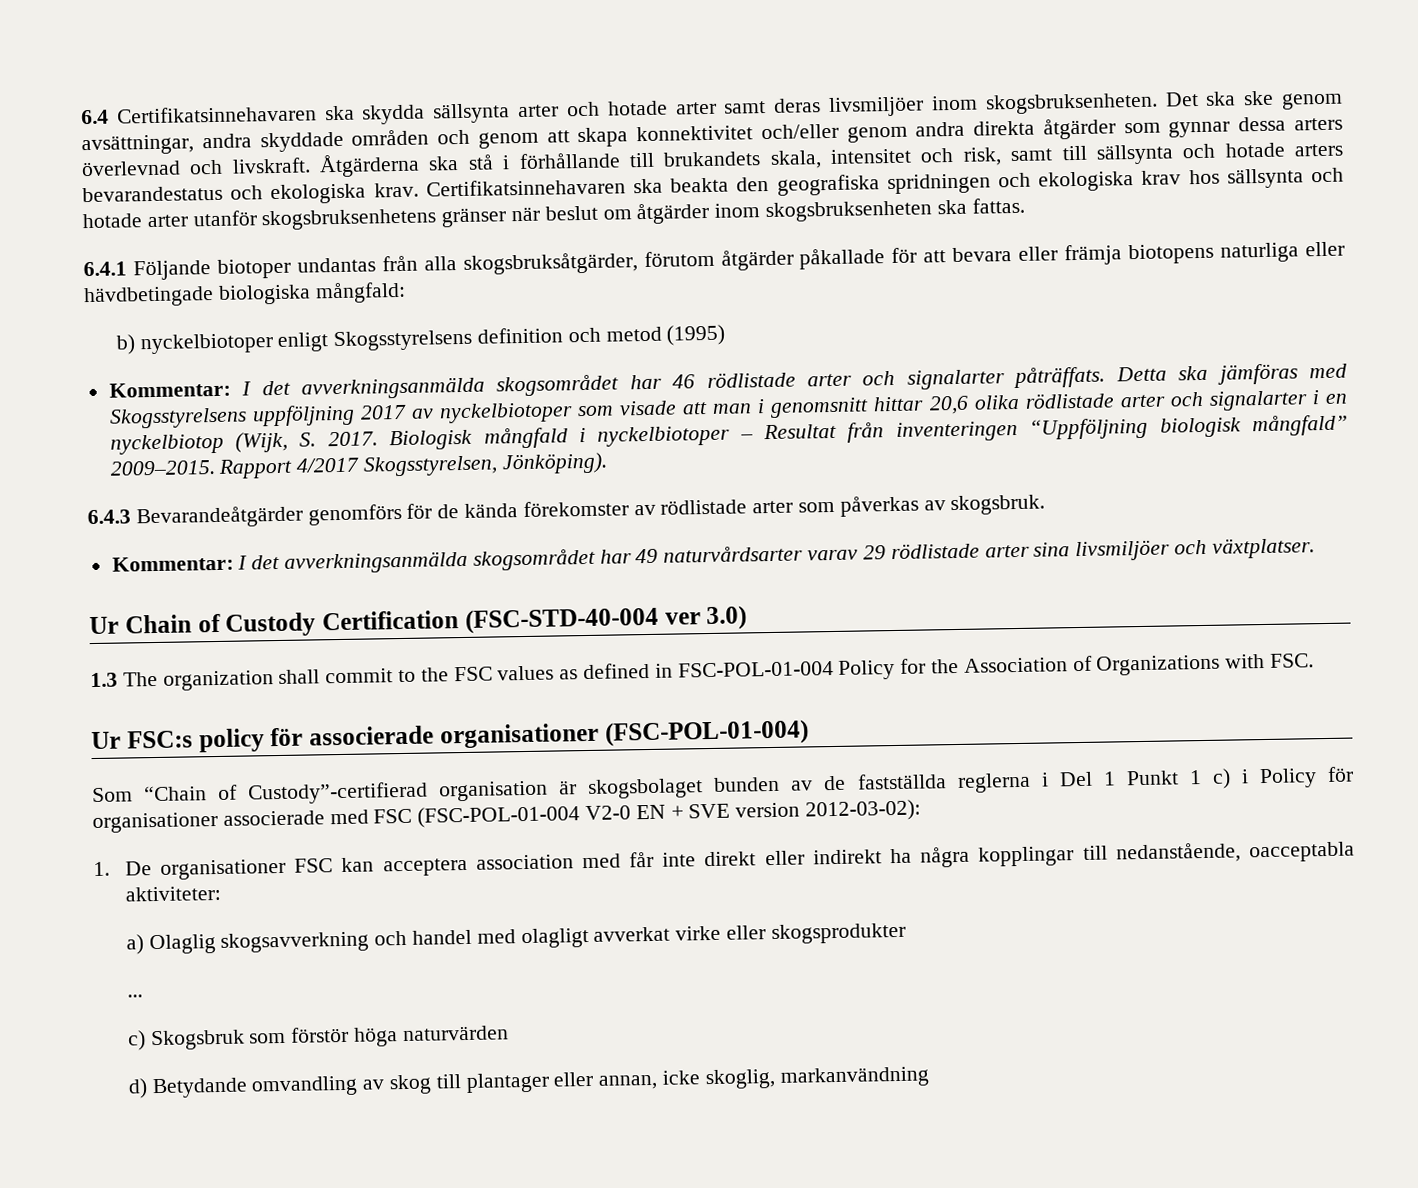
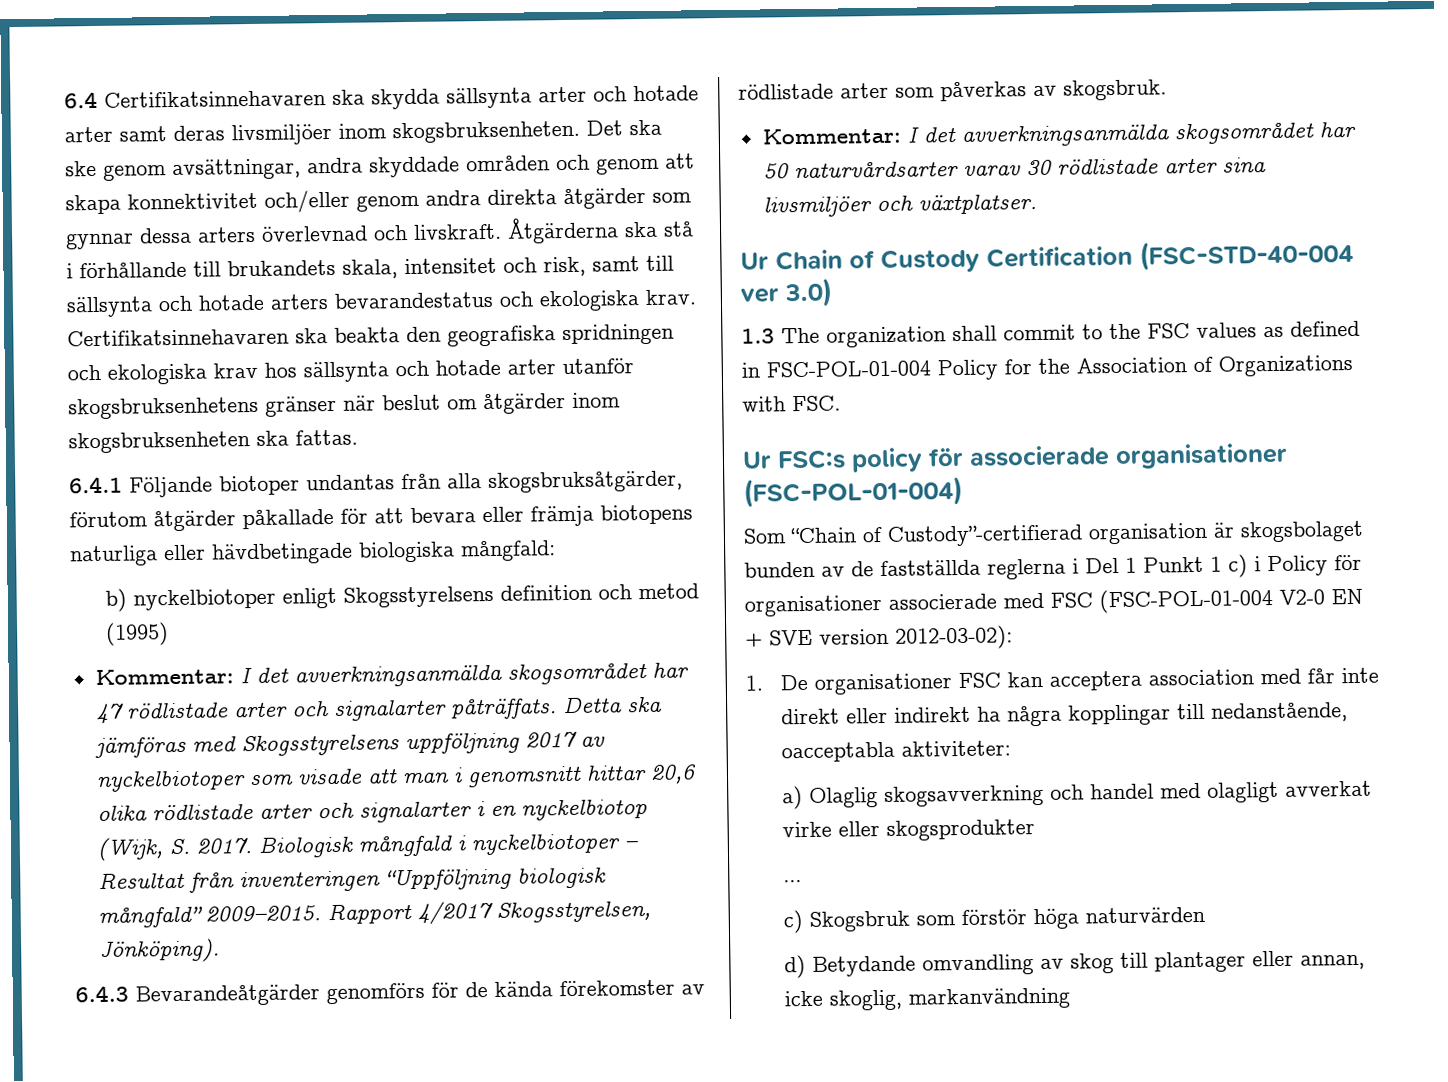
- Kommentar: I det avverkningsanmälda skogsområdet har 46 rödlistade arter och signalarter påträffats.
+ Kommentar: I det avverkningsanmälda skogsområdet har 47 rödlistade arter och signalarter påträffats.
- Kommentar: I det avverkningsanmälda skogsområdet har 49 naturvårdsarter varav 29 rödlistade arter sina livsmiljöer och växtplatser.
+ Kommentar: I det avverkningsanmälda skogsområdet har 50 naturvårdsarter varav 30 rödlistade arter sina livsmiljöer och växtplatser.

